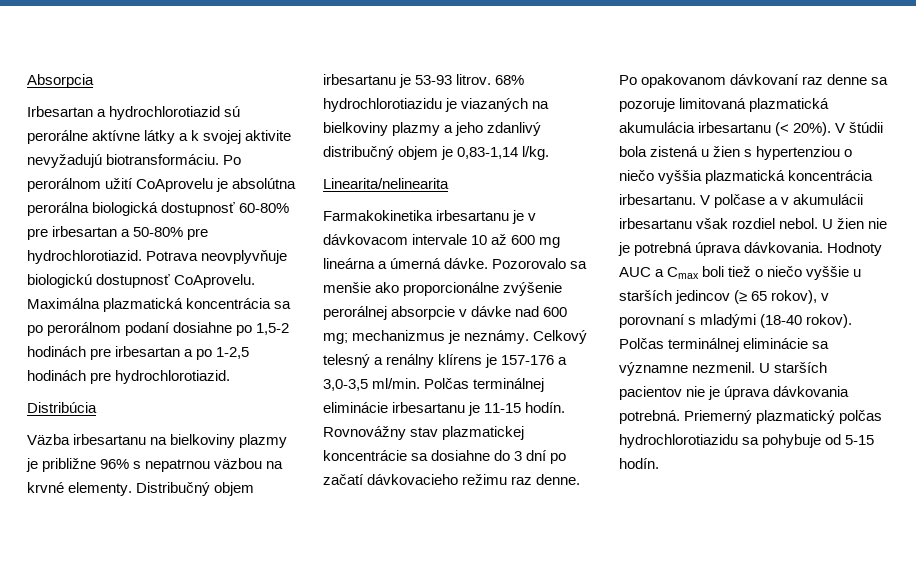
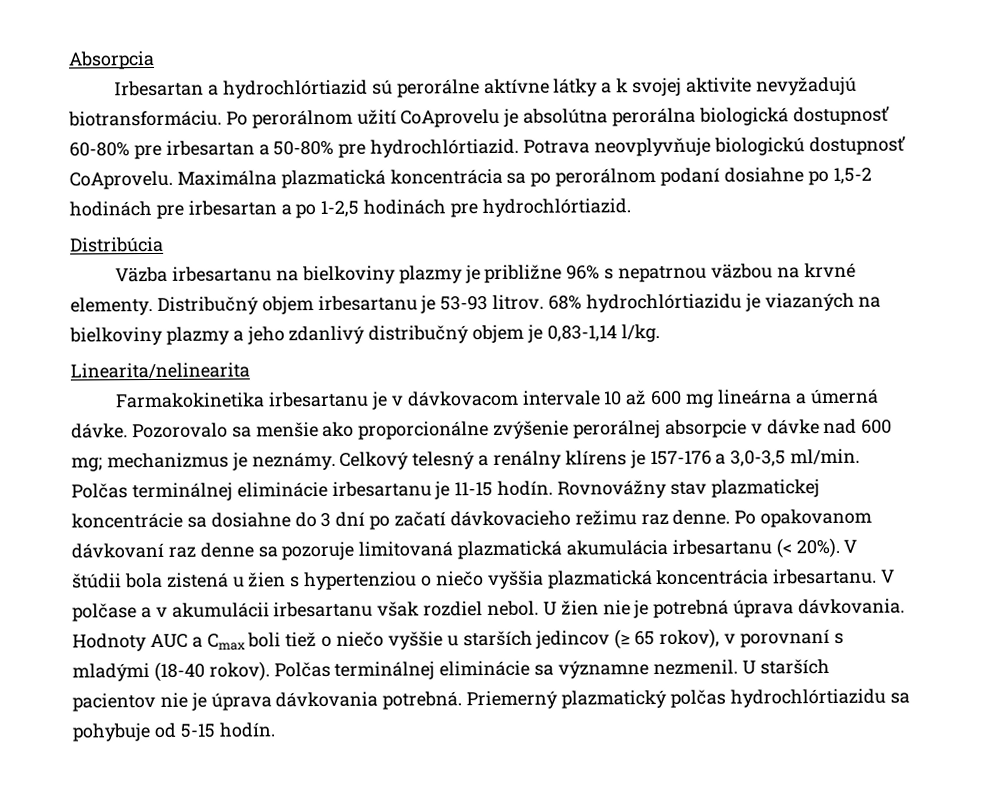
- Irbesartan a hydrochlorotiazid sú perorálne aktívne látky a k svojej aktivite nevyžadujú biotransformáciu.
+ Irbesartan a hydrochlórtiazid sú perorálne aktívne látky a k svojej aktivite nevyžadujú biotransformáciu.
- Po perorálnom užití CoAprovelu je absolútna perorálna biologická dostupnosť 60-80% pre irbesartan a 50-80% pre hydrochlorotiazid.
+ Po perorálnom užití CoAprovelu je absolútna perorálna biologická dostupnosť 60-80% pre irbesartan a 50-80% pre hydrochlórtiazid.
- Maximálna plazmatická koncentrácia sa po perorálnom podaní dosiahne po 1,5-2 hodinách pre irbesartan a po 1-2,5 hodinách pre hydrochlorotiazid.
+ Maximálna plazmatická koncentrácia sa po perorálnom podaní dosiahne po 1,5-2 hodinách pre irbesartan a po 1-2,5 hodinách pre hydrochlórtiazid.
- 68% hydrochlorotiazidu je viazaných na bielkoviny plazmy a jeho zdanlivý distribučný objem je 0,83-1,14 l/kg.
+ 68% hydrochlórtiazidu je viazaných na bielkoviny plazmy a jeho zdanlivý distribučný objem je 0,83-1,14 l/kg.
- Priemerný plazmatický polčas hydrochlorotiazidu sa pohybuje od 5-15 hodín.
+ Priemerný plazmatický polčas hydrochlórtiazidu sa pohybuje od 5-15 hodín.

